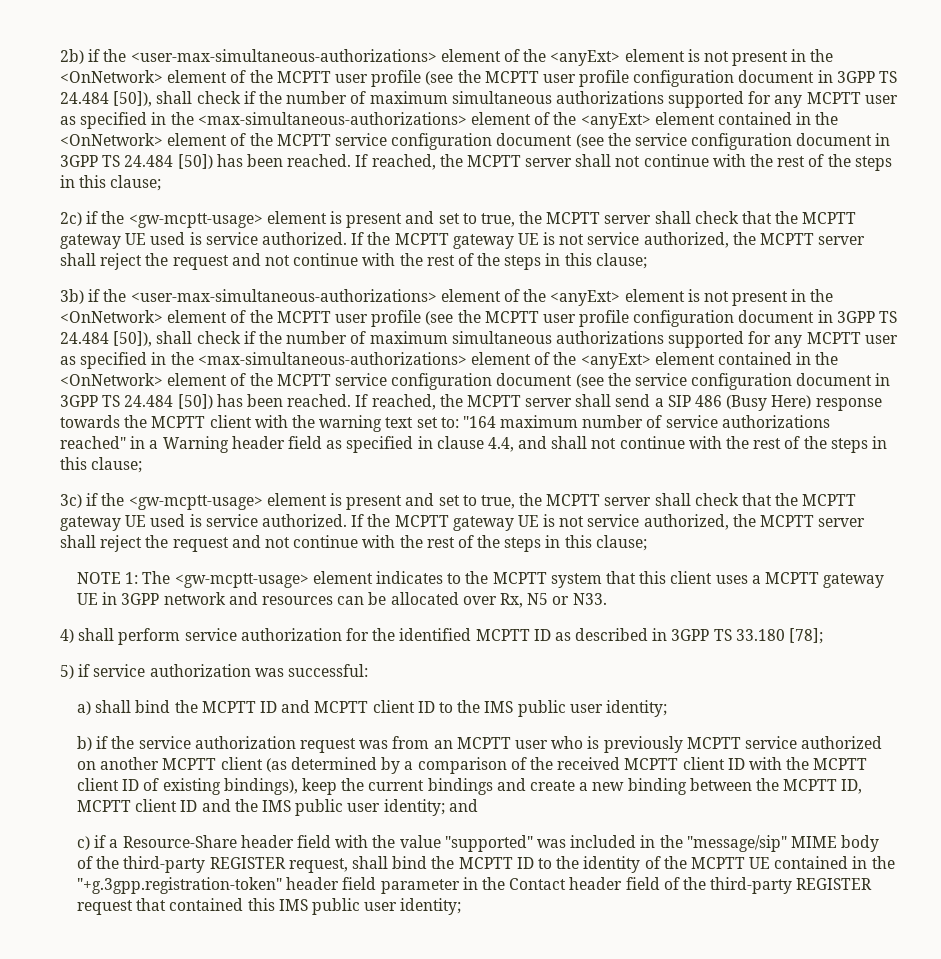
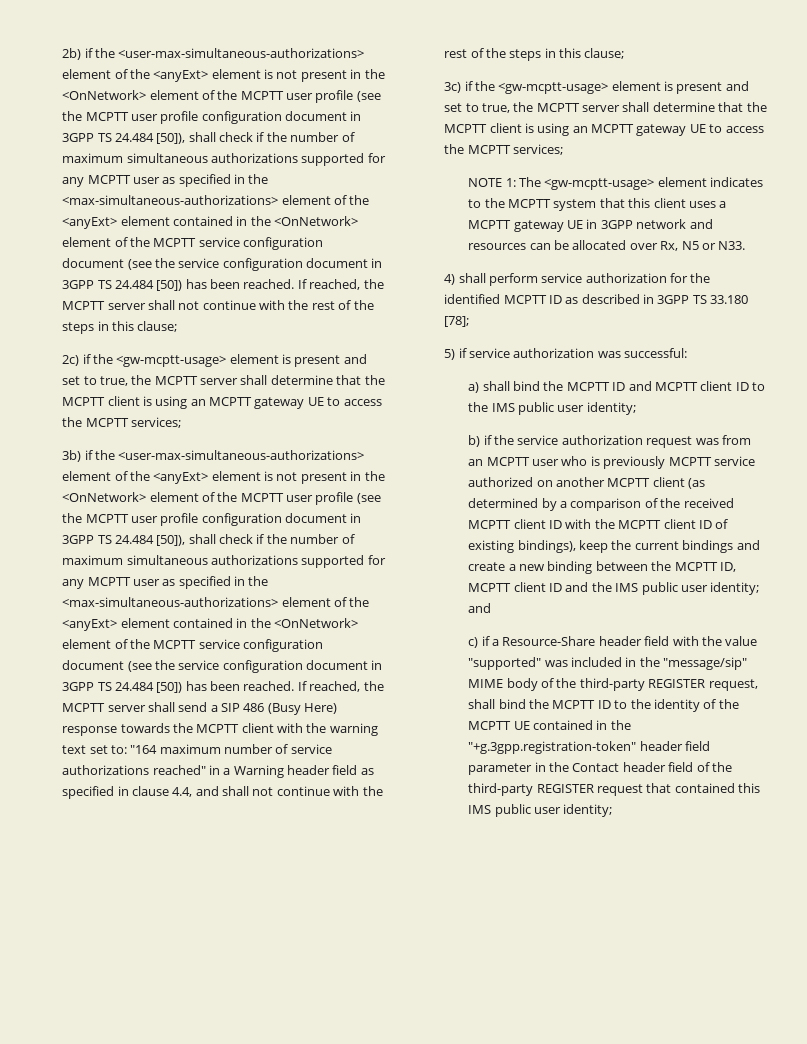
- 2c) if the <gw-mcptt-usage> element is present and set to true, the MCPTT server shall check that the MCPTT gateway UE used is service authorized. If the MCPTT gateway UE is not service authorized, the MCPTT server shall reject the request and not continue with the rest of the steps in this clause;
+ 2c) if the <gw-mcptt-usage> element is present and set to true, the MCPTT server shall determine that the MCPTT client is using an MCPTT gateway UE to access the MCPTT services;
- 3c) if the <gw-mcptt-usage> element is present and set to true, the MCPTT server shall check that the MCPTT gateway UE used is service authorized. If the MCPTT gateway UE is not service authorized, the MCPTT server shall reject the request and not continue with the rest of the steps in this clause;
+ 3c) if the <gw-mcptt-usage> element is present and set to true, the MCPTT server shall determine that the MCPTT client is using an MCPTT gateway UE to access the MCPTT services;

